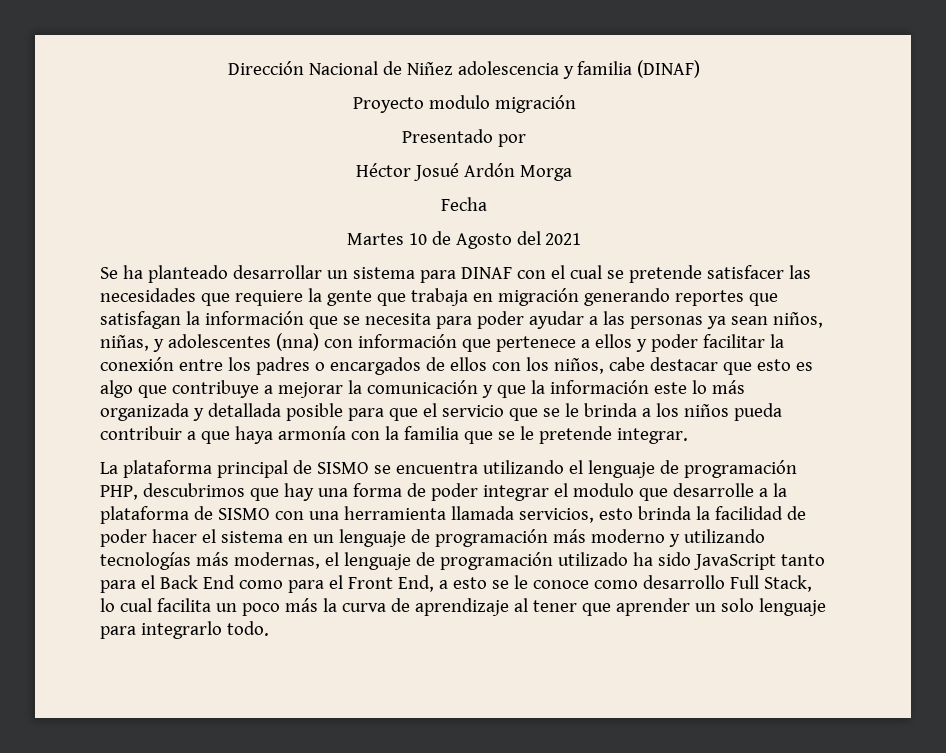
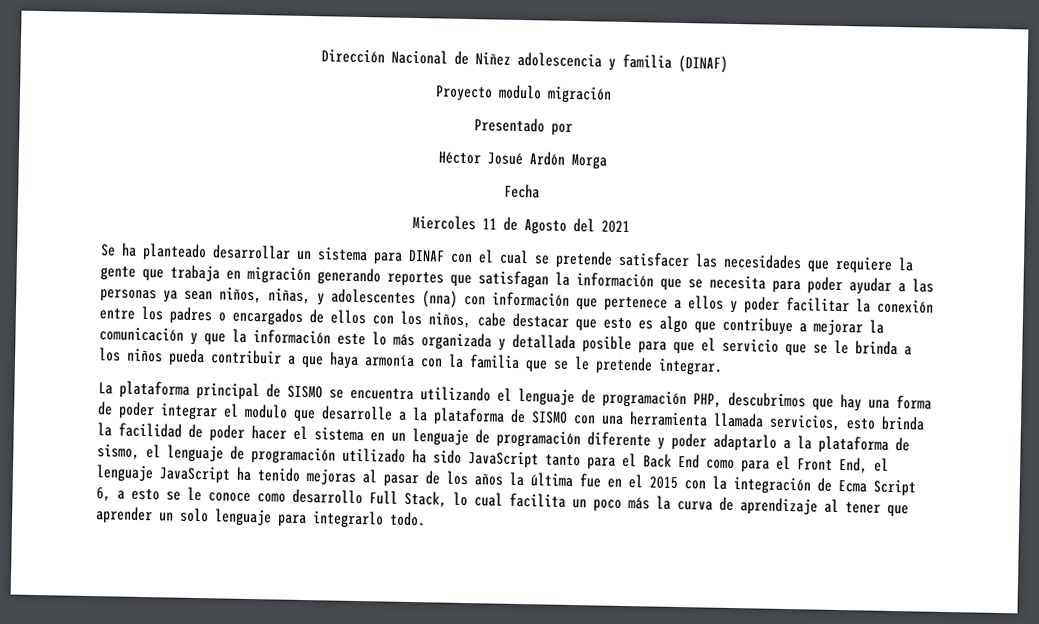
- Martes 10 de Agosto del 2021
+ Miercoles 11 de Agosto del 2021
- La plataforma principal de SISMO se encuentra utilizando el lenguaje de programación PHP, descubrimos que hay una forma de poder integrar el modulo que desarrolle a la plataforma de SISMO con una herramienta llamada servicios, esto brinda la facilidad de poder hacer el sistema en un lenguaje de programación más moderno y utilizando tecnologías más modernas, el lenguaje de programación utilizado ha sido JavaScript tanto para el Back End como para el Front End, a esto se le conoce como desarrollo Full Stack, lo cual facilita un poco más la curva de aprendizaje al tener que aprender un solo lenguaje para integrarlo todo.
+ La plataforma principal de SISMO se encuentra utilizando el lenguaje de programación PHP, descubrimos que hay una forma de poder integrar el modulo que desarrolle a la plataforma de SISMO con una herramienta llamada servicios, esto brinda la facilidad de poder hacer el sistema en un lenguaje de programación diferente y poder adaptarlo a la plataforma de sismo, el lenguaje de programación utilizado ha sido JavaScript tanto para el Back End como para el Front End, el lenguaje JavaScript ha tenido mejoras al pasar de los años la última fue en el 2015 con la integración de Ecma Script 6, a esto se le conoce como desarrollo Full Stack, lo cual facilita un poco más la curva de aprendizaje al tener que aprender un solo lenguaje para integrarlo todo.

